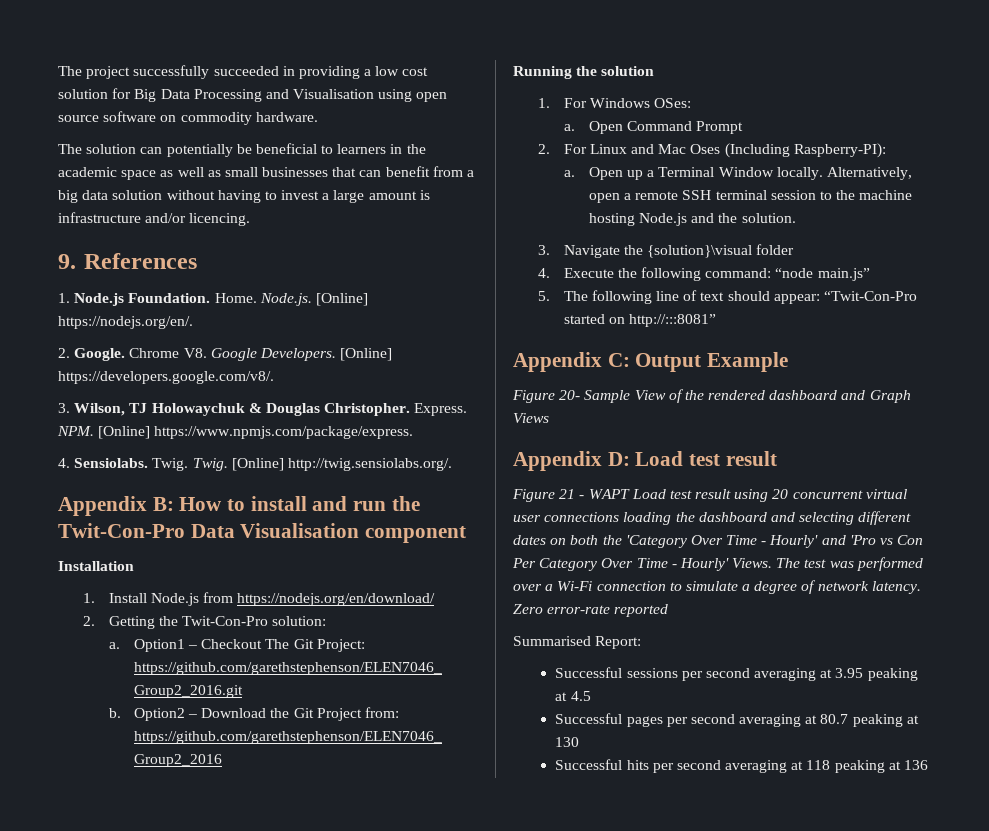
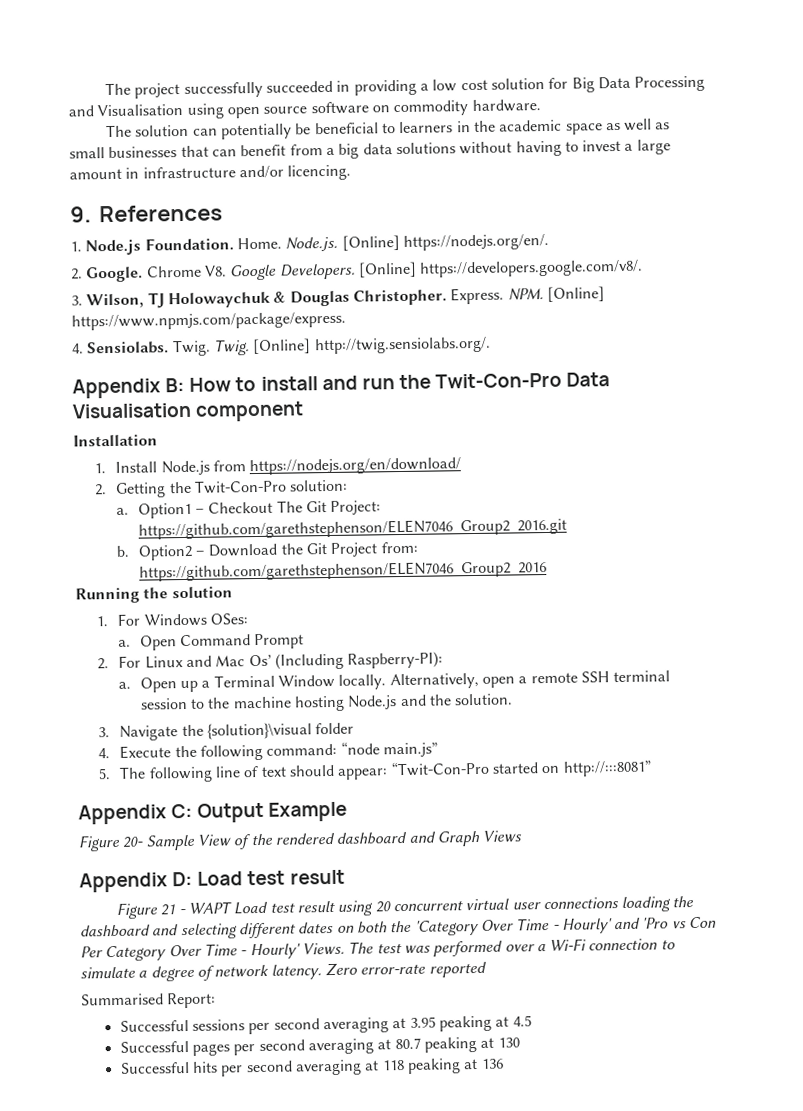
- The solution can potentially be beneficial to learners in the academic space as well as small businesses that can benefit from a big data solution without having to invest a large amount is infrastructure and/or licencing.
+ The solution can potentially be beneficial to learners in the academic space as well as small businesses that can benefit from a big data solutions without having to invest a large amount in infrastructure and/or licencing.
- 2. For Linux and Mac Oses (Including Raspberry-PI):
+ 2. For Linux and Mac Os’ (Including Raspberry-PI):

